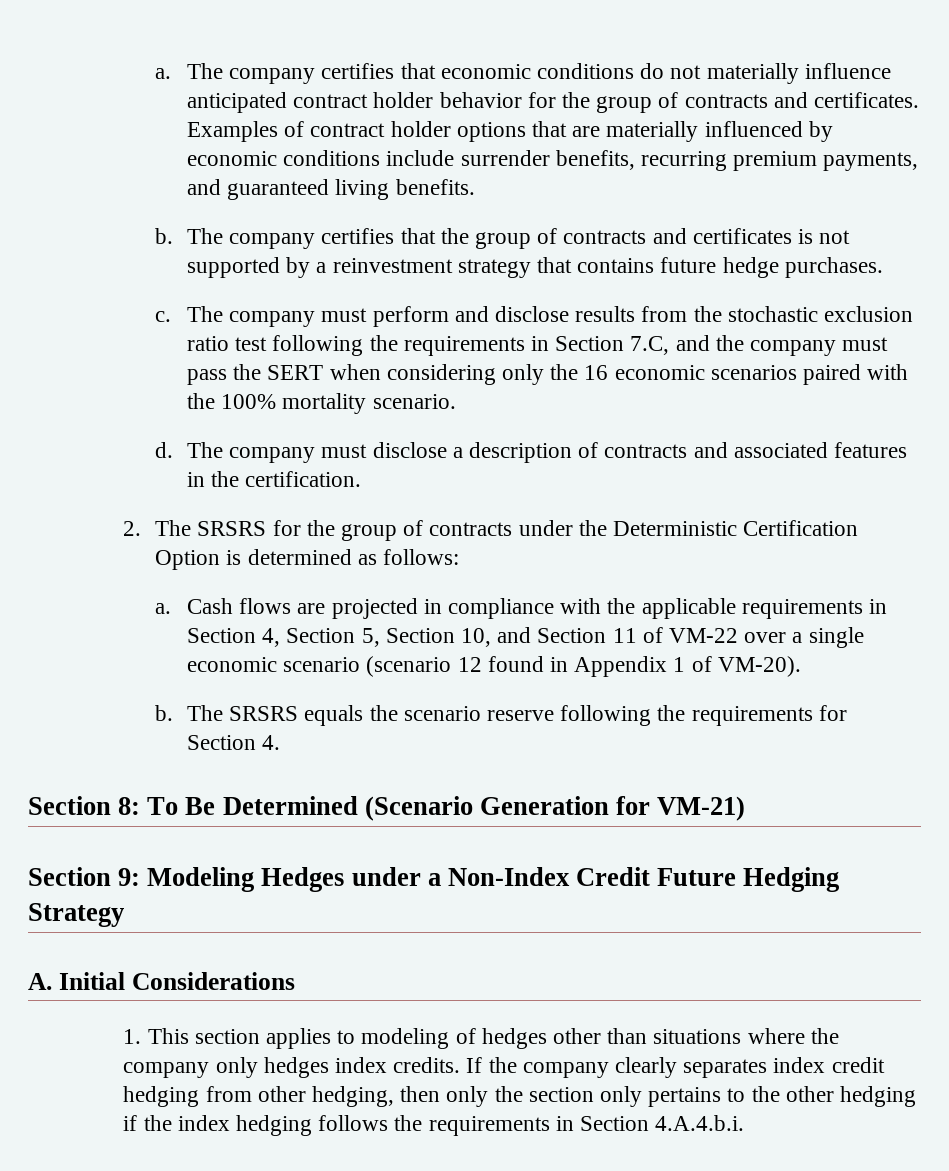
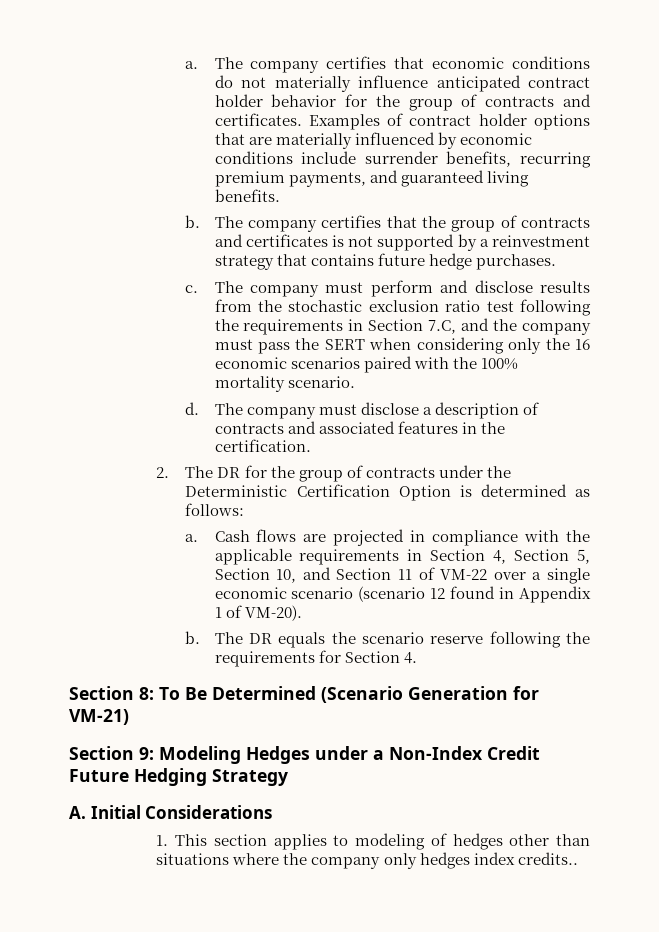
- 2. The SRSRS for the group of contracts under the Deterministic Certification Option is determined as follows:
+ 2. The DR for the group of contracts under the Deterministic Certification Option is determined as follows:
- The SRSRS equals the scenario reserve following the requirements for Section 4.
+ The DR equals the scenario reserve following the requirements for Section 4.
- 1. This section applies to modeling of hedges other than situations where the company only hedges index credits. If the company clearly separates index credit hedging from other hedging, then only the section only pertains to the other hedging if the index hedging follows the requirements in Section 4.A.4.b.i.
+ 1. This section applies to modeling of hedges other than situations where the company only hedges index credits..

